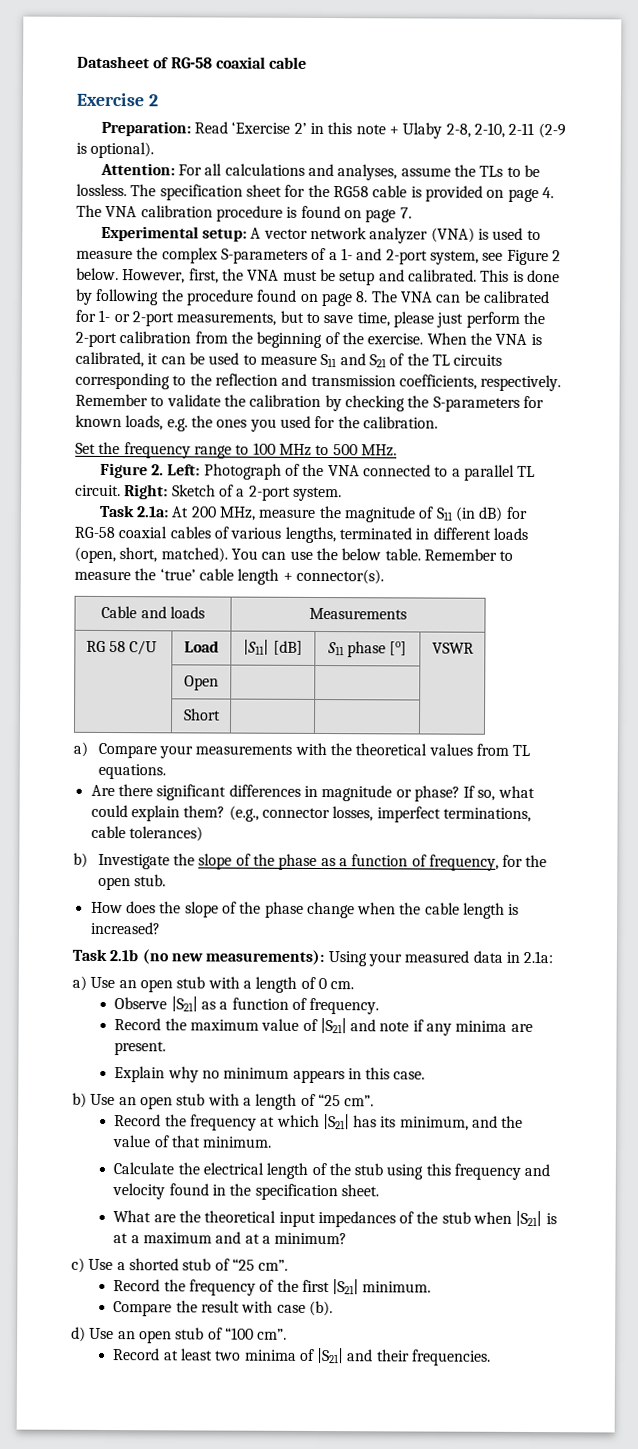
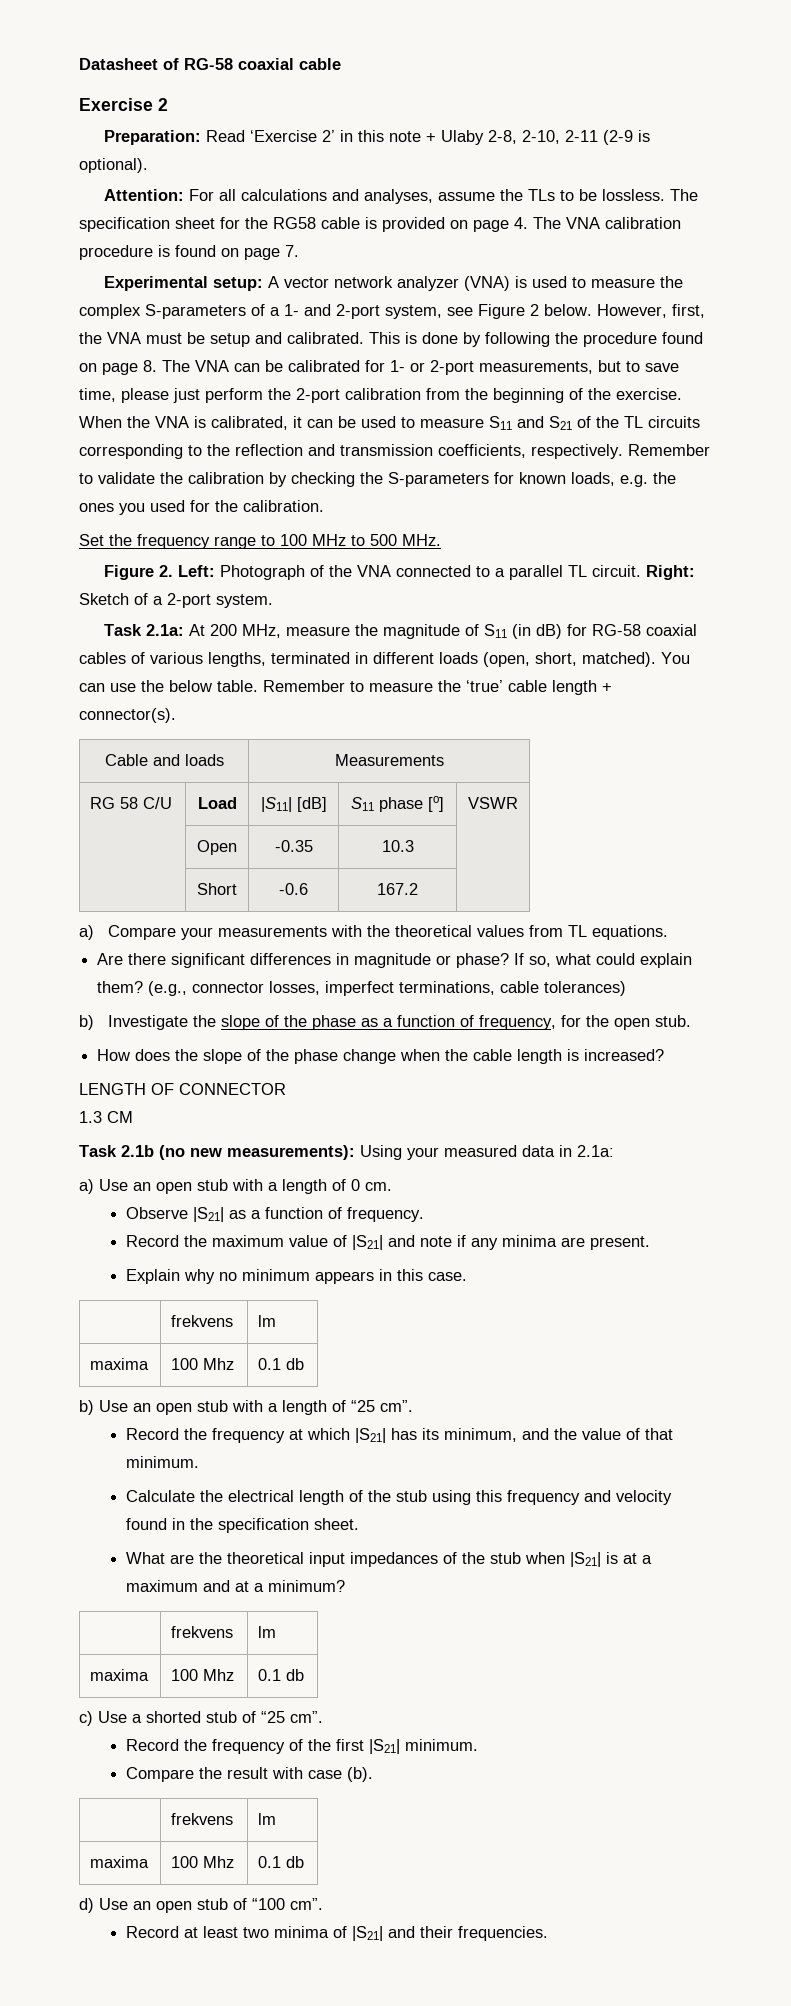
- | Open | | |
+ | Open | -0.35 | 10.3 |
- | Short | | |
+ | Short | -0.6 | 167.2 |
+ LENGTH OF CONNECTOR
+ 1.3 CM
  Explain why no minimum appears in this case.
+ | frekvens | lm
+ maxima | 100 Mhz | 0.1 db
  What are the theoretical input impedances of the stub when |S21| is at a maximum and at a minimum?
+ | frekvens | lm
+ maxima | 100 Mhz | 0.1 db
  Compare the result with case (b).
+ | frekvens | lm
+ maxima | 100 Mhz | 0.1 db

